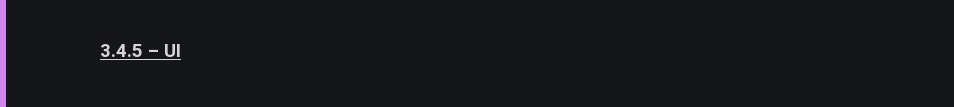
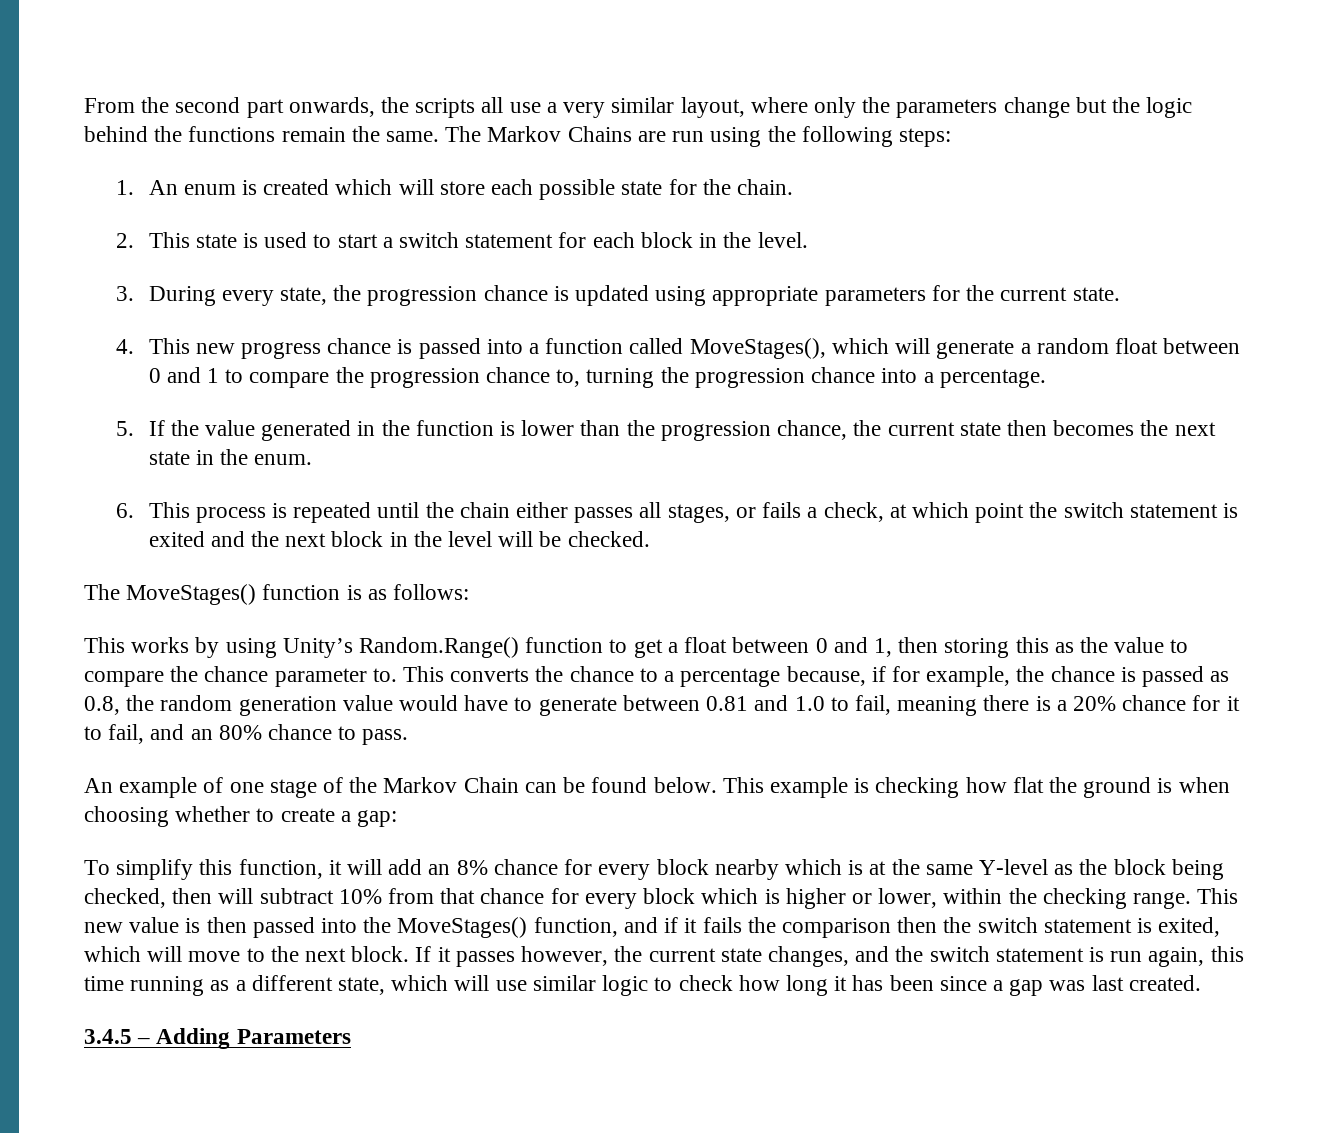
- 3.4.5 – UI
+ From the second part onwards, the scripts all use a very similar layout, where only the parameters change but the logic behind the functions remain the same. The Markov Chains are run using the following steps:
+ 1. An enum is created which will store each possible state for the chain.
+ 2. This state is used to start a switch statement for each block in the level.
+ 3. During every state, the progression chance is updated using appropriate parameters for the current state.
+ 4. This new progress chance is passed into a function called MoveStages(), which will generate a random float between 0 and 1 to compare the progression chance to, turning the progression chance into a percentage.
+ 5. If the value generated in the function is lower than the progression chance, the current state then becomes the next state in the enum.
+ 6. This process is repeated until the chain either passes all stages, or fails a check, at which point the switch statement is exited and the next block in the level will be checked.
+ The MoveStages() function is as follows:
+ This works by using Unity’s Random.Range() function to get a float between 0 and 1, then storing this as the value to compare the chance parameter to. This converts the chance to a percentage because, if for example, the chance is passed as 0.8, the random generation value would have to generate between 0.81 and 1.0 to fail, meaning there is a 20% chance for it to fail, and an 80% chance to pass.
+ An example of one stage of the Markov Chain can be found below. This example is checking how flat the ground is when choosing whether to create a gap:
+ To simplify this function, it will add an 8% chance for every block nearby which is at the same Y-level as the block being checked, then will subtract 10% from that chance for every block which is higher or lower, within the checking range. This new value is then passed into the MoveStages() function, and if it fails the comparison then the switch statement is exited, which will move to the next block. If it passes however, the current state changes, and the switch statement is run again, this time running as a different state, which will use similar logic to check how long it has been since a gap was last created.
+ 3.4.5 – Adding Parameters

